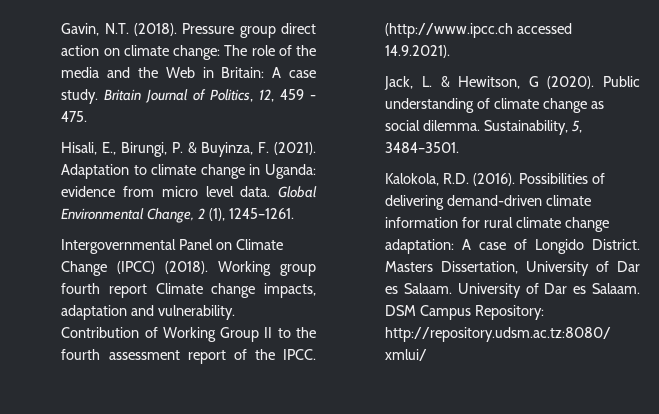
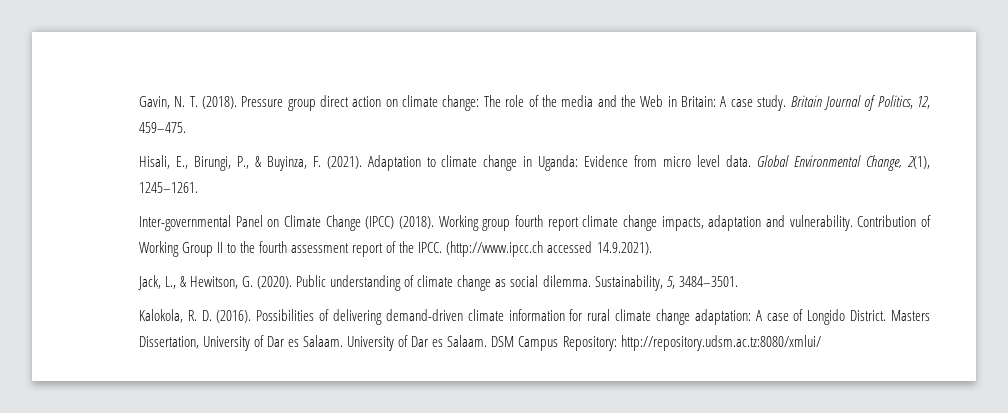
- Gavin, N.T. (2018).
+ Gavin, N. T. (2018).
- Britain Journal of Politics, 12, 459 - 475.
+ Britain Journal of Politics, 12, 459–475.
- Hisali, E., Birungi, P. & Buyinza, F. (2021).
+ Hisali, E., Birungi, P., & Buyinza, F. (2021).
- Adaptation to climate change in Uganda: evidence from micro level data.
+ Adaptation to climate change in Uganda: Evidence from micro level data.
- Global Environmental Change, 2 (1), 1245–1261.
+ Global Environmental Change, 2(1), 1245–1261.
- Intergovernmental Panel on Climate Change (IPCC) (2018).
+ Inter-governmental Panel on Climate Change (IPCC) (2018).
- Working group fourth report Climate change impacts, adaptation and vulnerability.
+ Working group fourth report climate change impacts, adaptation and vulnerability.
- Jack, L. & Hewitson, G (2020).
+ Jack, L., & Hewitson, G. (2020).
- Kalokola, R.D. (2016).
+ Kalokola, R. D. (2016).

